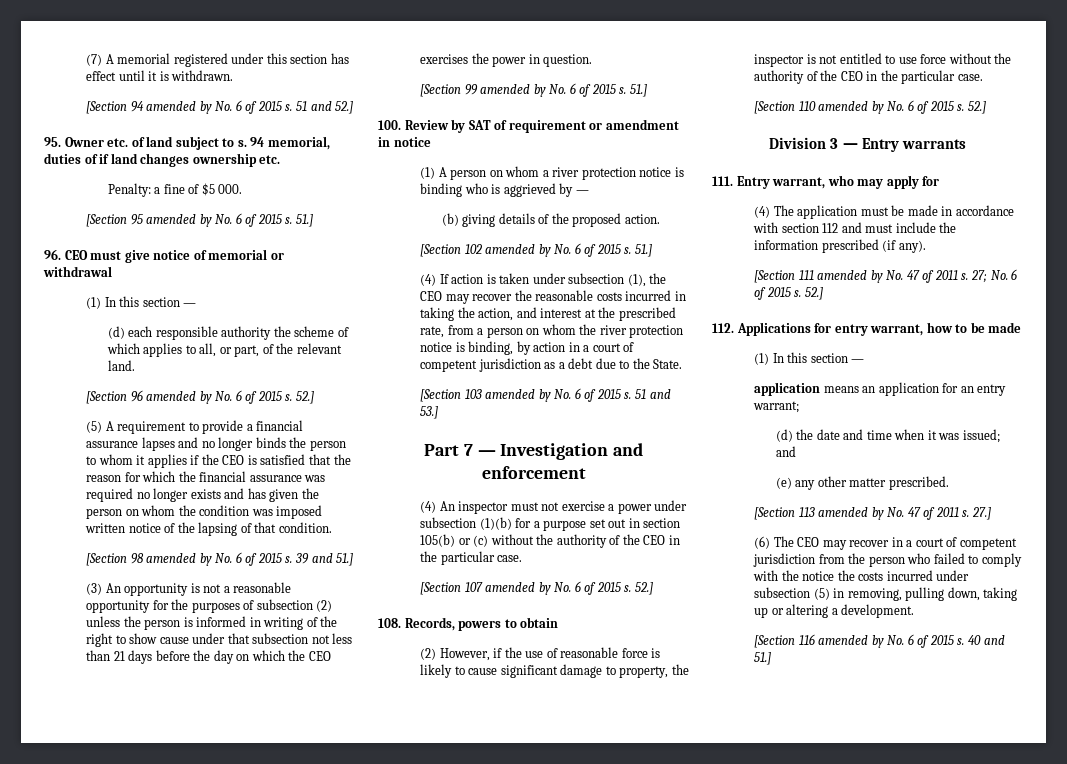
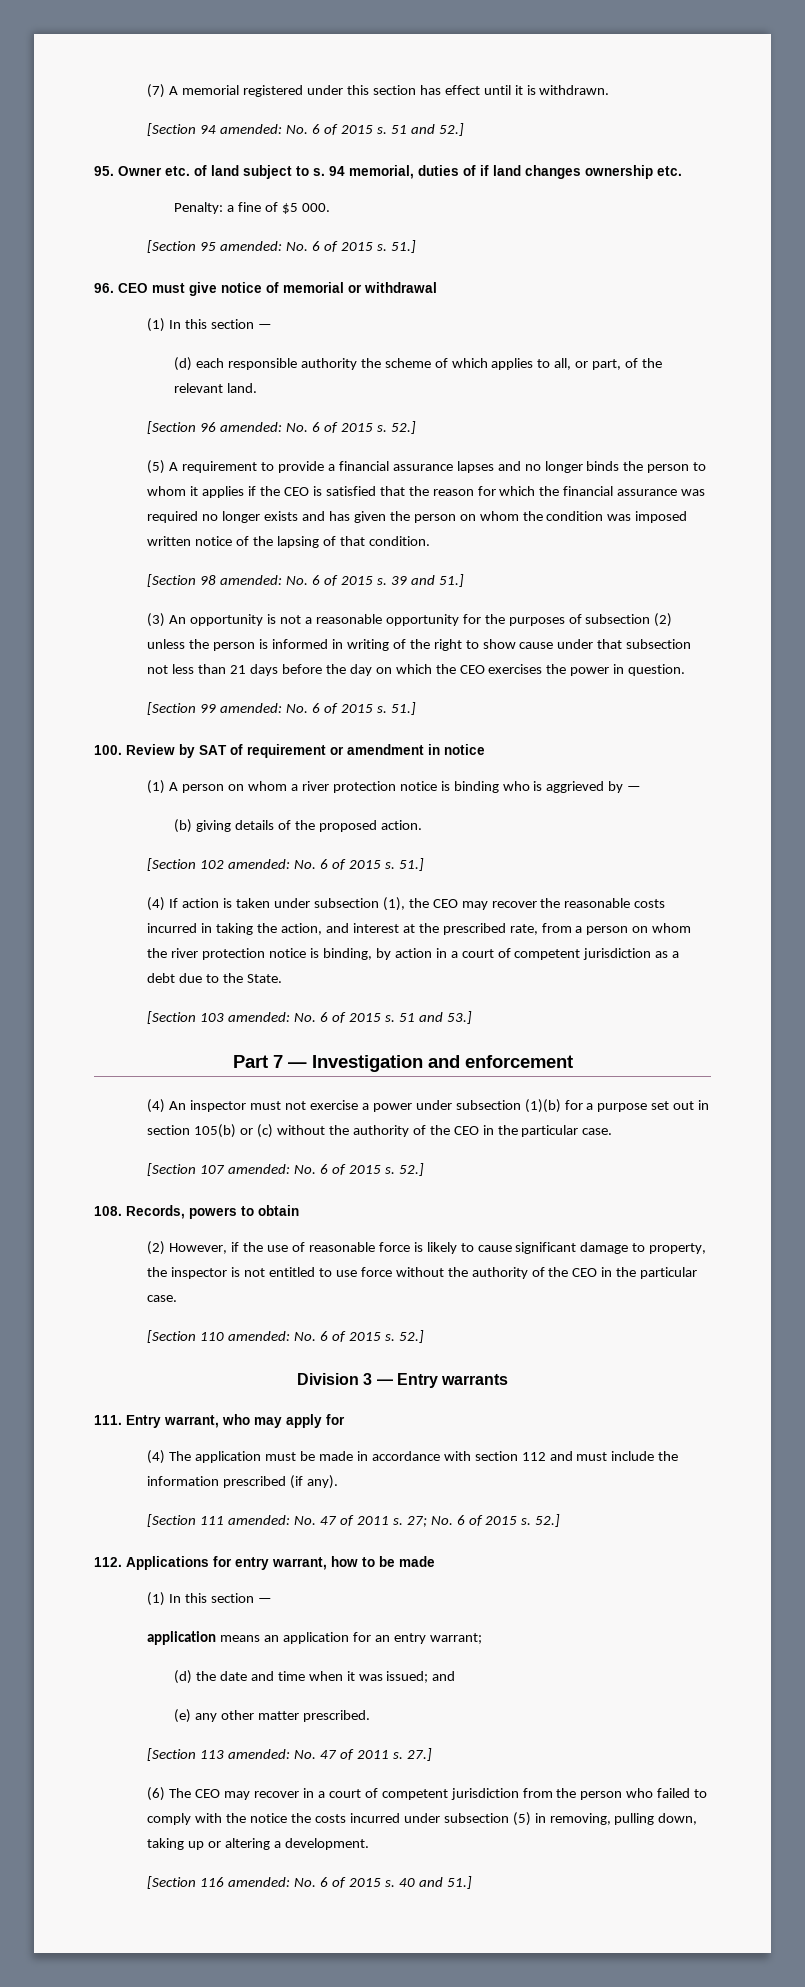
- [Section 94 amended by No. 6 of 2015 s.
+ [Section 94 amended: No. 6 of 2015 s.
- [Section 95 amended by No. 6 of 2015 s.
+ [Section 95 amended: No. 6 of 2015 s.
- [Section 96 amended by No. 6 of 2015 s.
+ [Section 96 amended: No. 6 of 2015 s.
- [Section 98 amended by No. 6 of 2015 s.
+ [Section 98 amended: No. 6 of 2015 s.
- [Section 99 amended by No. 6 of 2015 s.
+ [Section 99 amended: No. 6 of 2015 s.
- [Section 102 amended by No. 6 of 2015 s.
+ [Section 102 amended: No. 6 of 2015 s.
- [Section 103 amended by No. 6 of 2015 s.
+ [Section 103 amended: No. 6 of 2015 s.
- [Section 107 amended by No. 6 of 2015 s.
+ [Section 107 amended: No. 6 of 2015 s.
- [Section 110 amended by No. 6 of 2015 s.
+ [Section 110 amended: No. 6 of 2015 s.
- [Section 111 amended by No. 47 of 2011 s.
+ [Section 111 amended: No. 47 of 2011 s.
- [Section 113 amended by No. 47 of 2011 s.
+ [Section 113 amended: No. 47 of 2011 s.
- [Section 116 amended by No. 6 of 2015 s.
+ [Section 116 amended: No. 6 of 2015 s.

